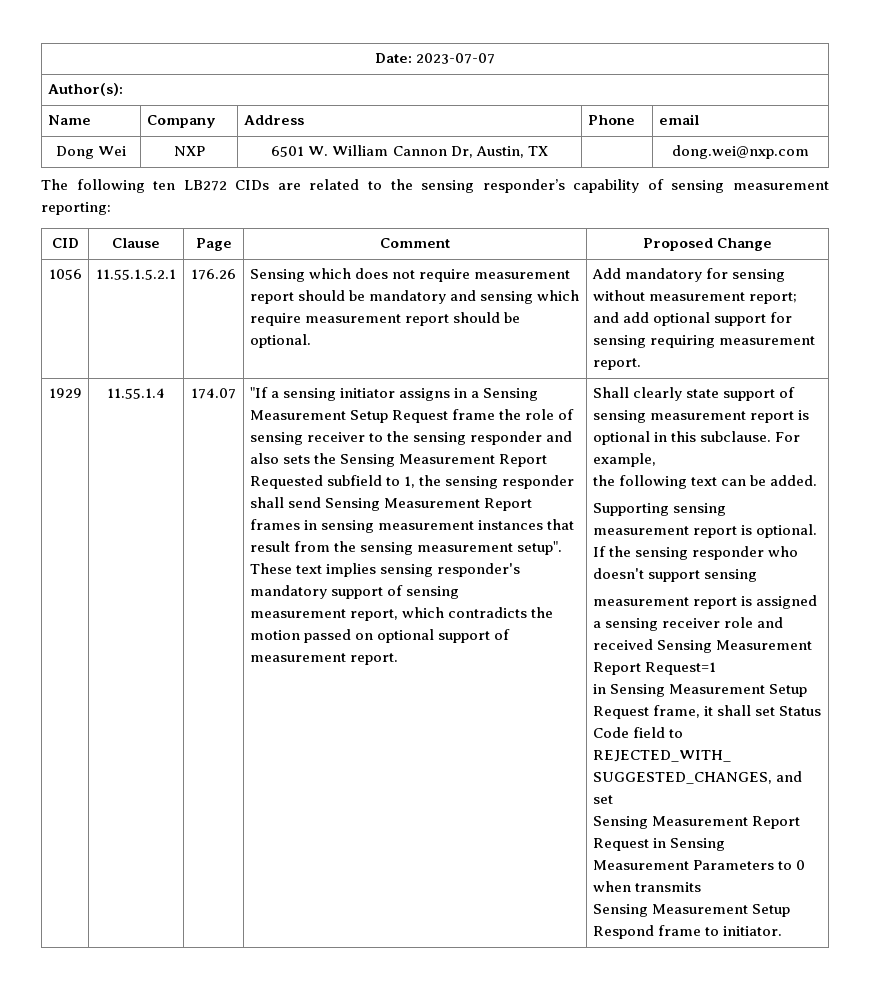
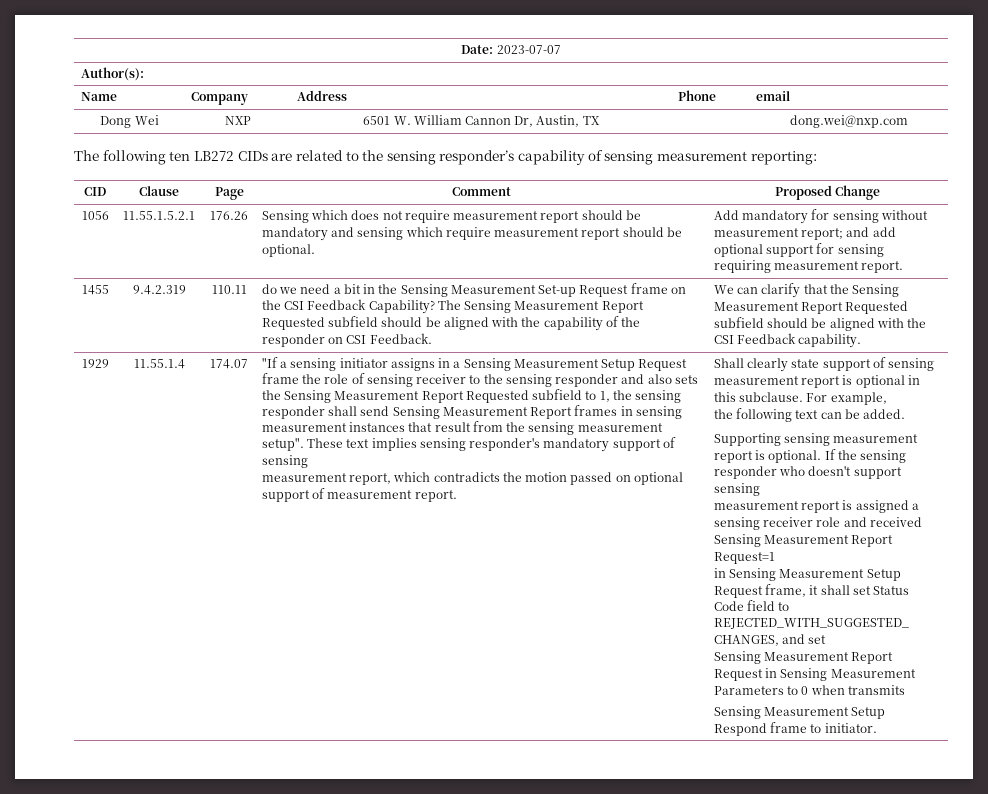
+ 1455 | 9.4.2.319 | 110.11 | do we need a bit in the Sensing Measurement Set-up Request frame on the CSI Feedback Capability? The Sensing Measurement Report Requested subfield should be aligned with the capability of the responder on CSI Feedback. | We can clarify that the Sensing Measurement Report Requested subfield should be aligned with the CSI Feedback capability.

